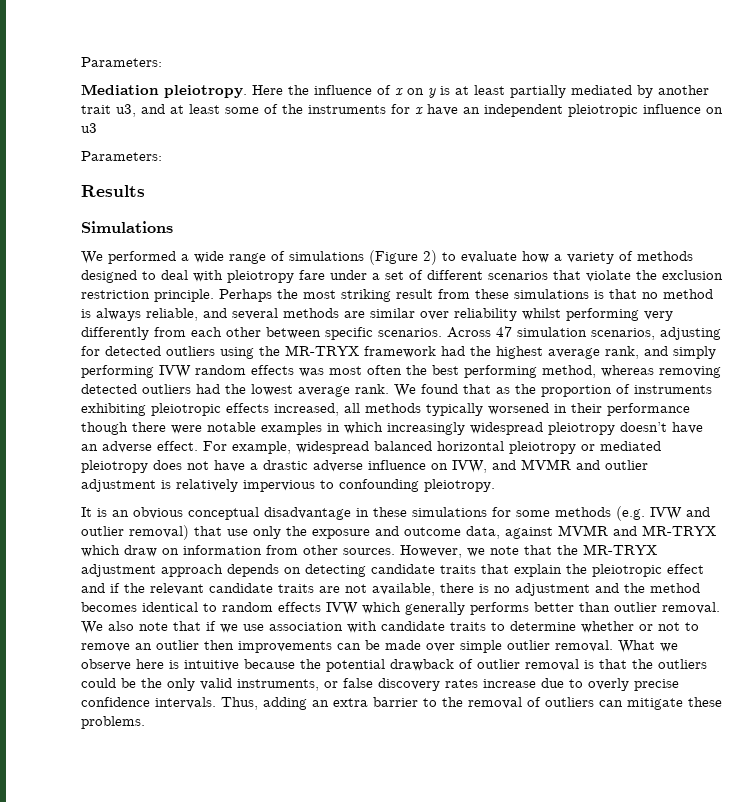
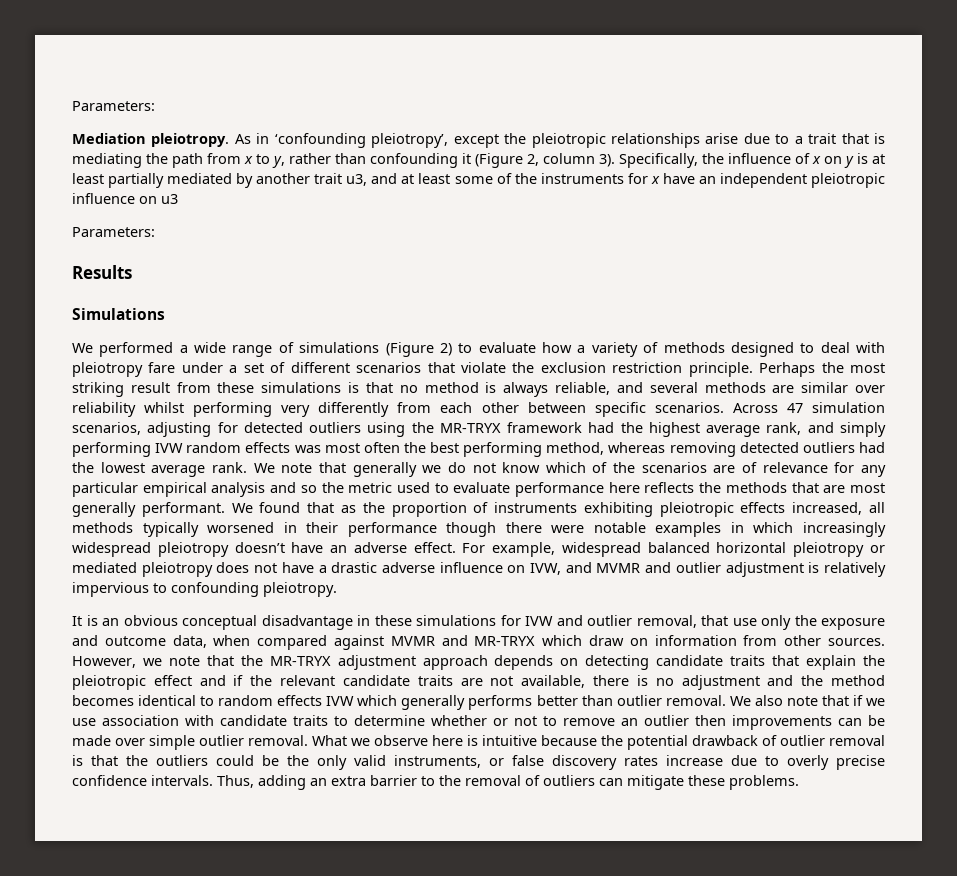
- Here the influence of x on y is at least partially mediated by another trait u3, and at least some of the instruments for x have an independent pleiotropic influence on u3
+ As in ‘confounding pleiotropy’, except the pleiotropic relationships arise due to a trait that is mediating the path from x to y, rather than confounding it (Figure 2, column 3). Specifically, the influence of x on y is at least partially mediated by another trait u3, and at least some of the instruments for x have an independent pleiotropic influence on u3
- We found that as the proportion of instruments exhibiting pleiotropic effects increased, all methods typically worsened in their performance though there were notable examples in which increasingly widespread pleiotropy doesn’t have an adverse effect.
+ We note that generally we do not know which of the scenarios are of relevance for any particular empirical analysis and so the metric used to evaluate performance here reflects the methods that are most generally performant. We found that as the proportion of instruments exhibiting pleiotropic effects increased, all methods typically worsened in their performance though there were notable examples in which increasingly widespread pleiotropy doesn’t have an adverse effect.
- It is an obvious conceptual disadvantage in these simulations for some methods (e.g. IVW and outlier removal) that use only the exposure and outcome data, against MVMR and MR-TRYX which draw on information from other sources.
+ It is an obvious conceptual disadvantage in these simulations for IVW and outlier removal, that use only the exposure and outcome data, when compared against MVMR and MR-TRYX which draw on information from other sources.

